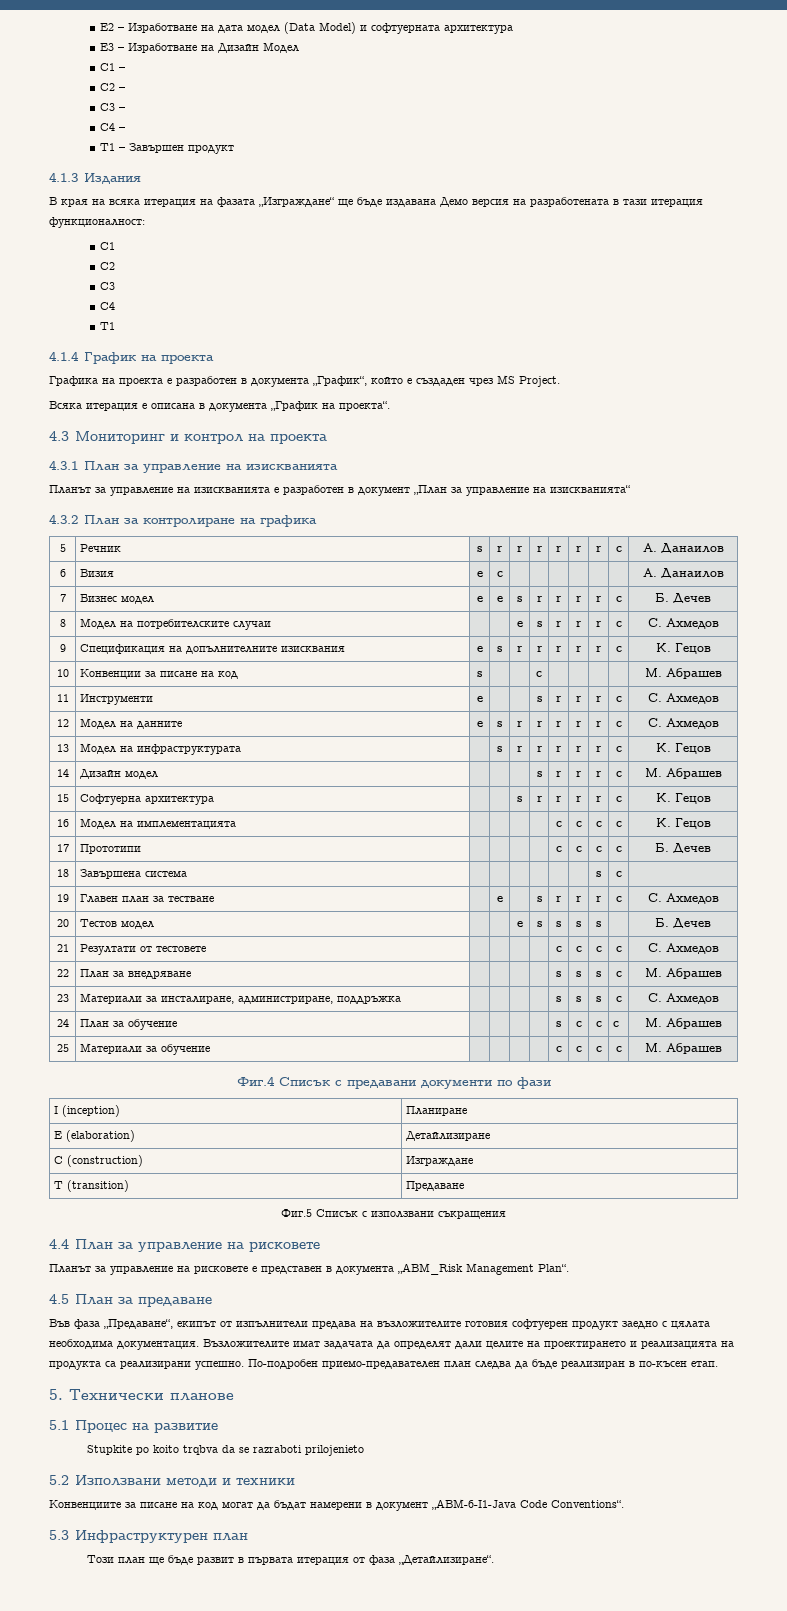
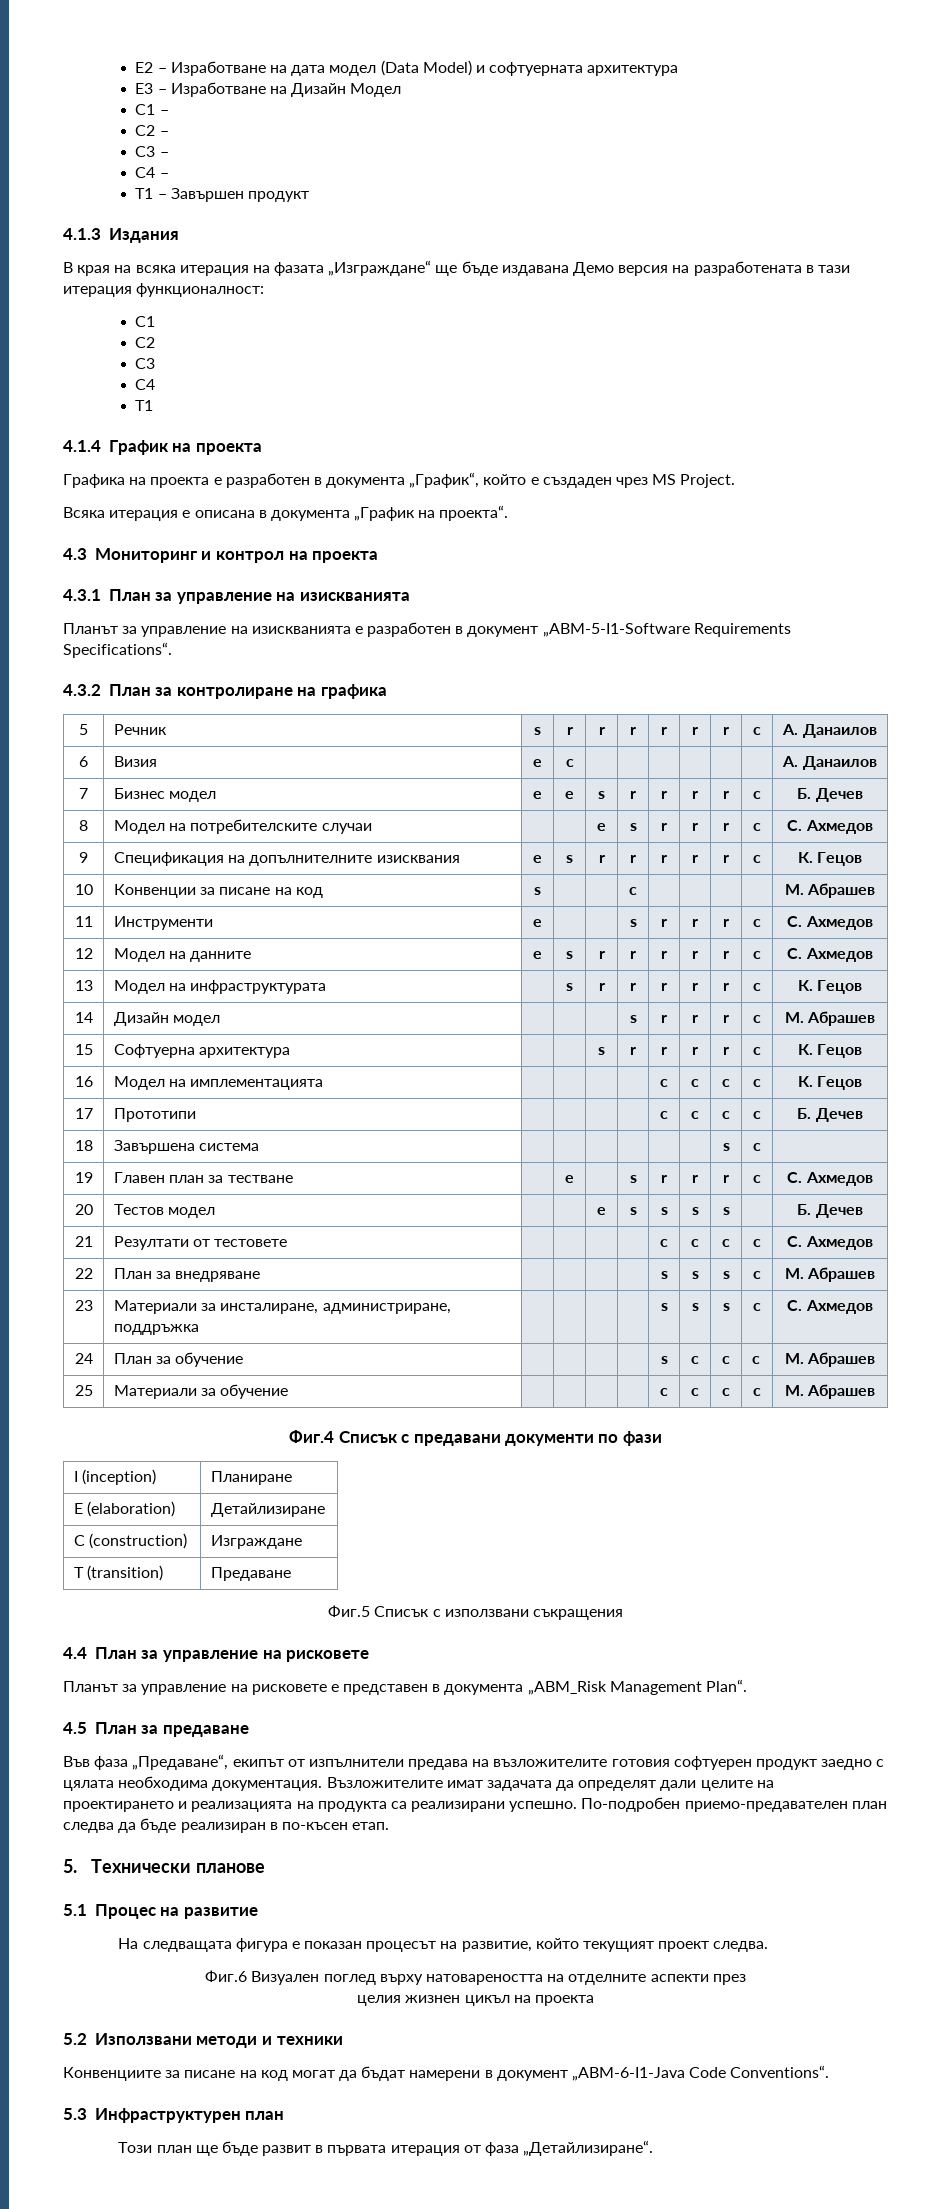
- Планът за управление на изискванията е разработен в документ „План за управление на изискванията“
+ Планът за управление на изискванията е разработен в документ „ABM-5-I1-Software Requirements Specifications“.
- Stupkite po koito trqbva da se razraboti prilojenieto
+ На следващата фигура е показан процесът на развитие, който текущият проект следва.
+ Фиг.6 Визуален поглед върху натовареността на отделните аспекти през
+ целия жизнен цикъл на проекта

